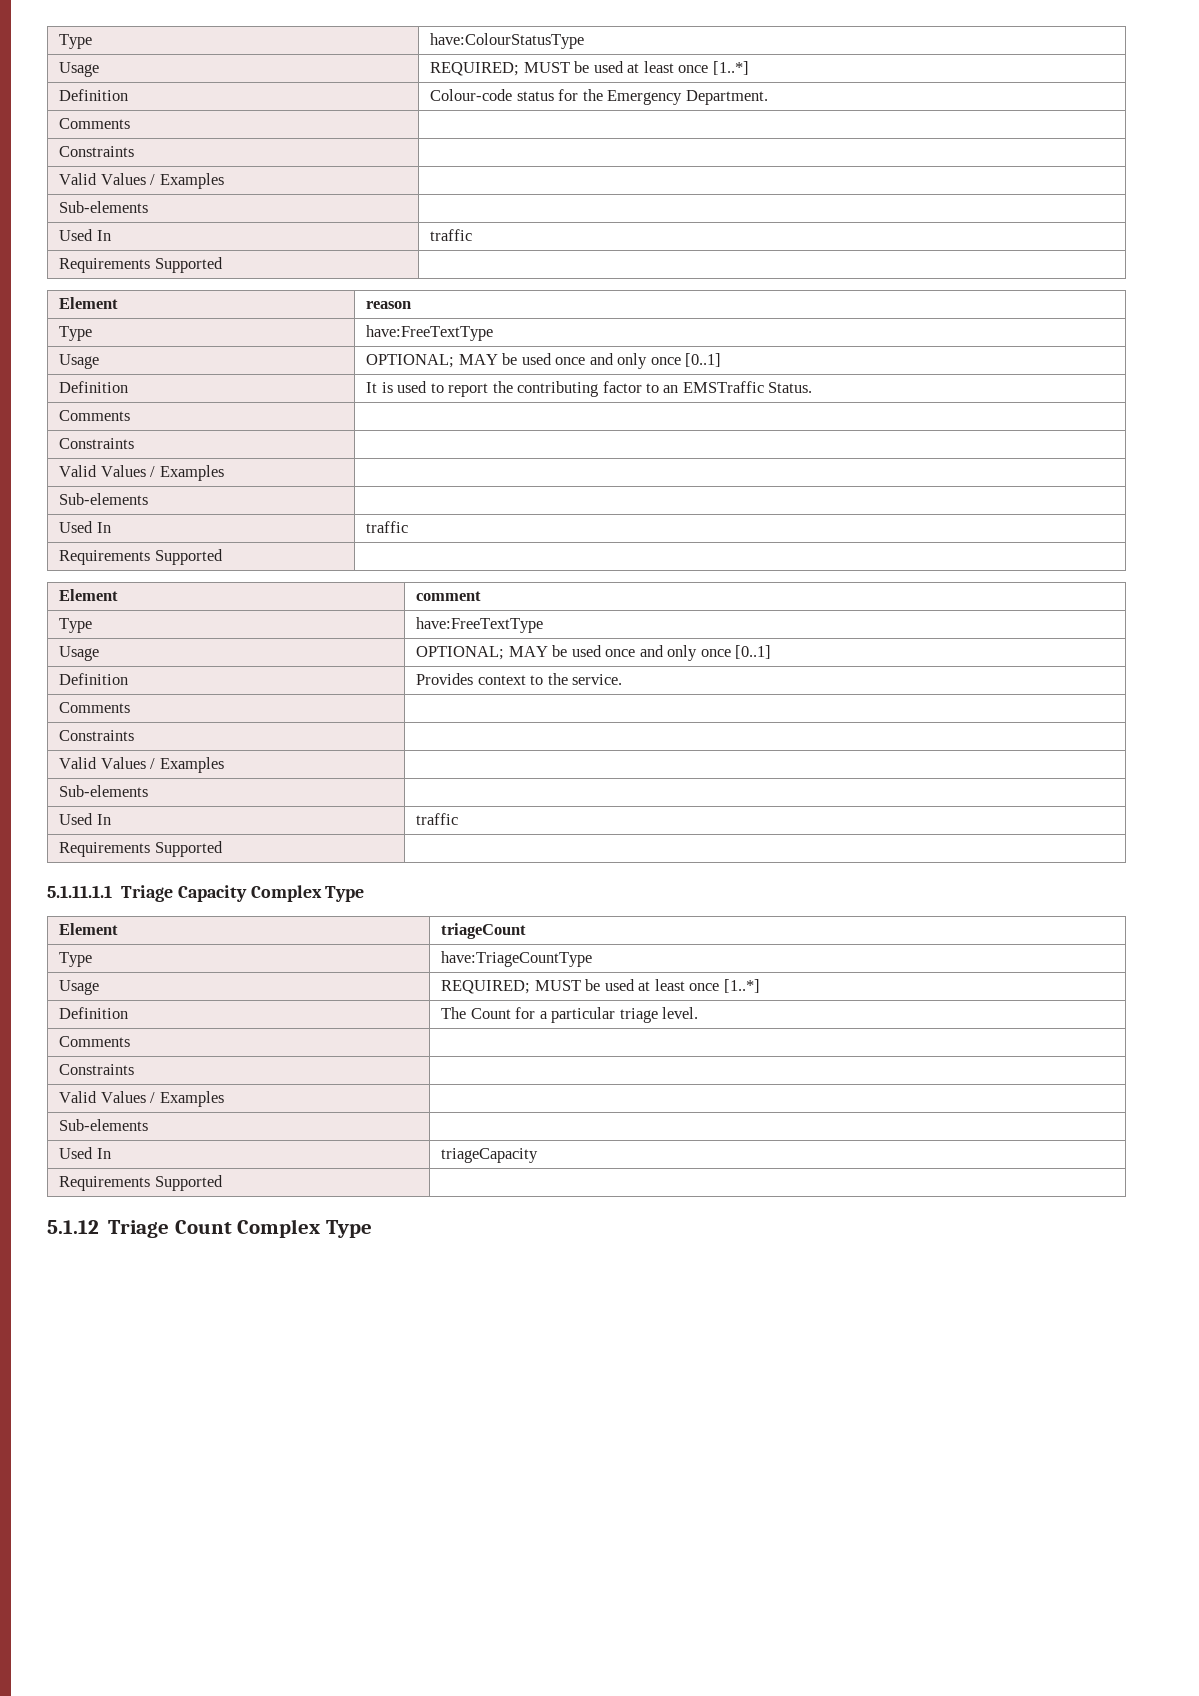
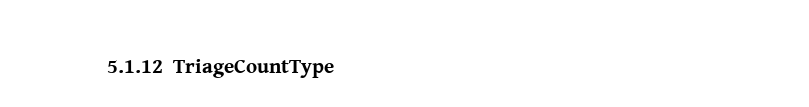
- Type | have:ColourStatusType
- Usage | REQUIRED; MUST be used at least once [1..*]
- Definition | Colour-code status for the Emergency Department.
- Comments |
- Constraints |
- Valid Values / Examples |
- Sub-elements |
- Used In | traffic
- Requirements Supported |
- Element | reason
- Type | have:FreeTextType
- Usage | OPTIONAL; MAY be used once and only once [0..1]
- Definition | It is used to report the contributing factor to an EMSTraffic Status.
- Comments |
- Constraints |
- Valid Values / Examples |
- Sub-elements |
- Used In | traffic
- Requirements Supported |
- Element | comment
- Type | have:FreeTextType
- Usage | OPTIONAL; MAY be used once and only once [0..1]
- Definition | Provides context to the service.
- Comments |
- Constraints |
- Valid Values / Examples |
- Sub-elements |
- Used In | traffic
- Requirements Supported |
- 5.1.11.1.1 Triage Capacity Complex Type
- Element | triageCount
- Type | have:TriageCountType
- Usage | REQUIRED; MUST be used at least once [1..*]
- Definition | The Count for a particular triage level.
- Comments |
- Constraints |
- Valid Values / Examples |
- Sub-elements |
- Used In | triageCapacity
- Requirements Supported |
- 5.1.12 Triage Count Complex Type
+ 5.1.12 TriageCountType

